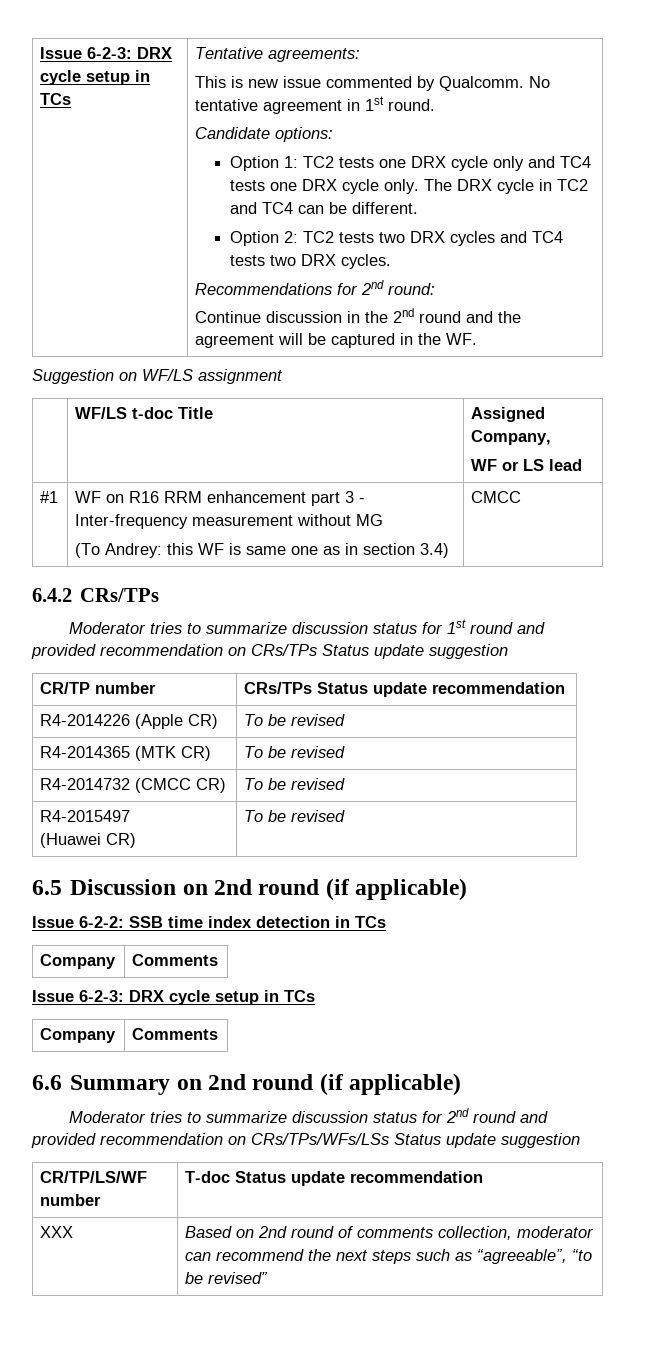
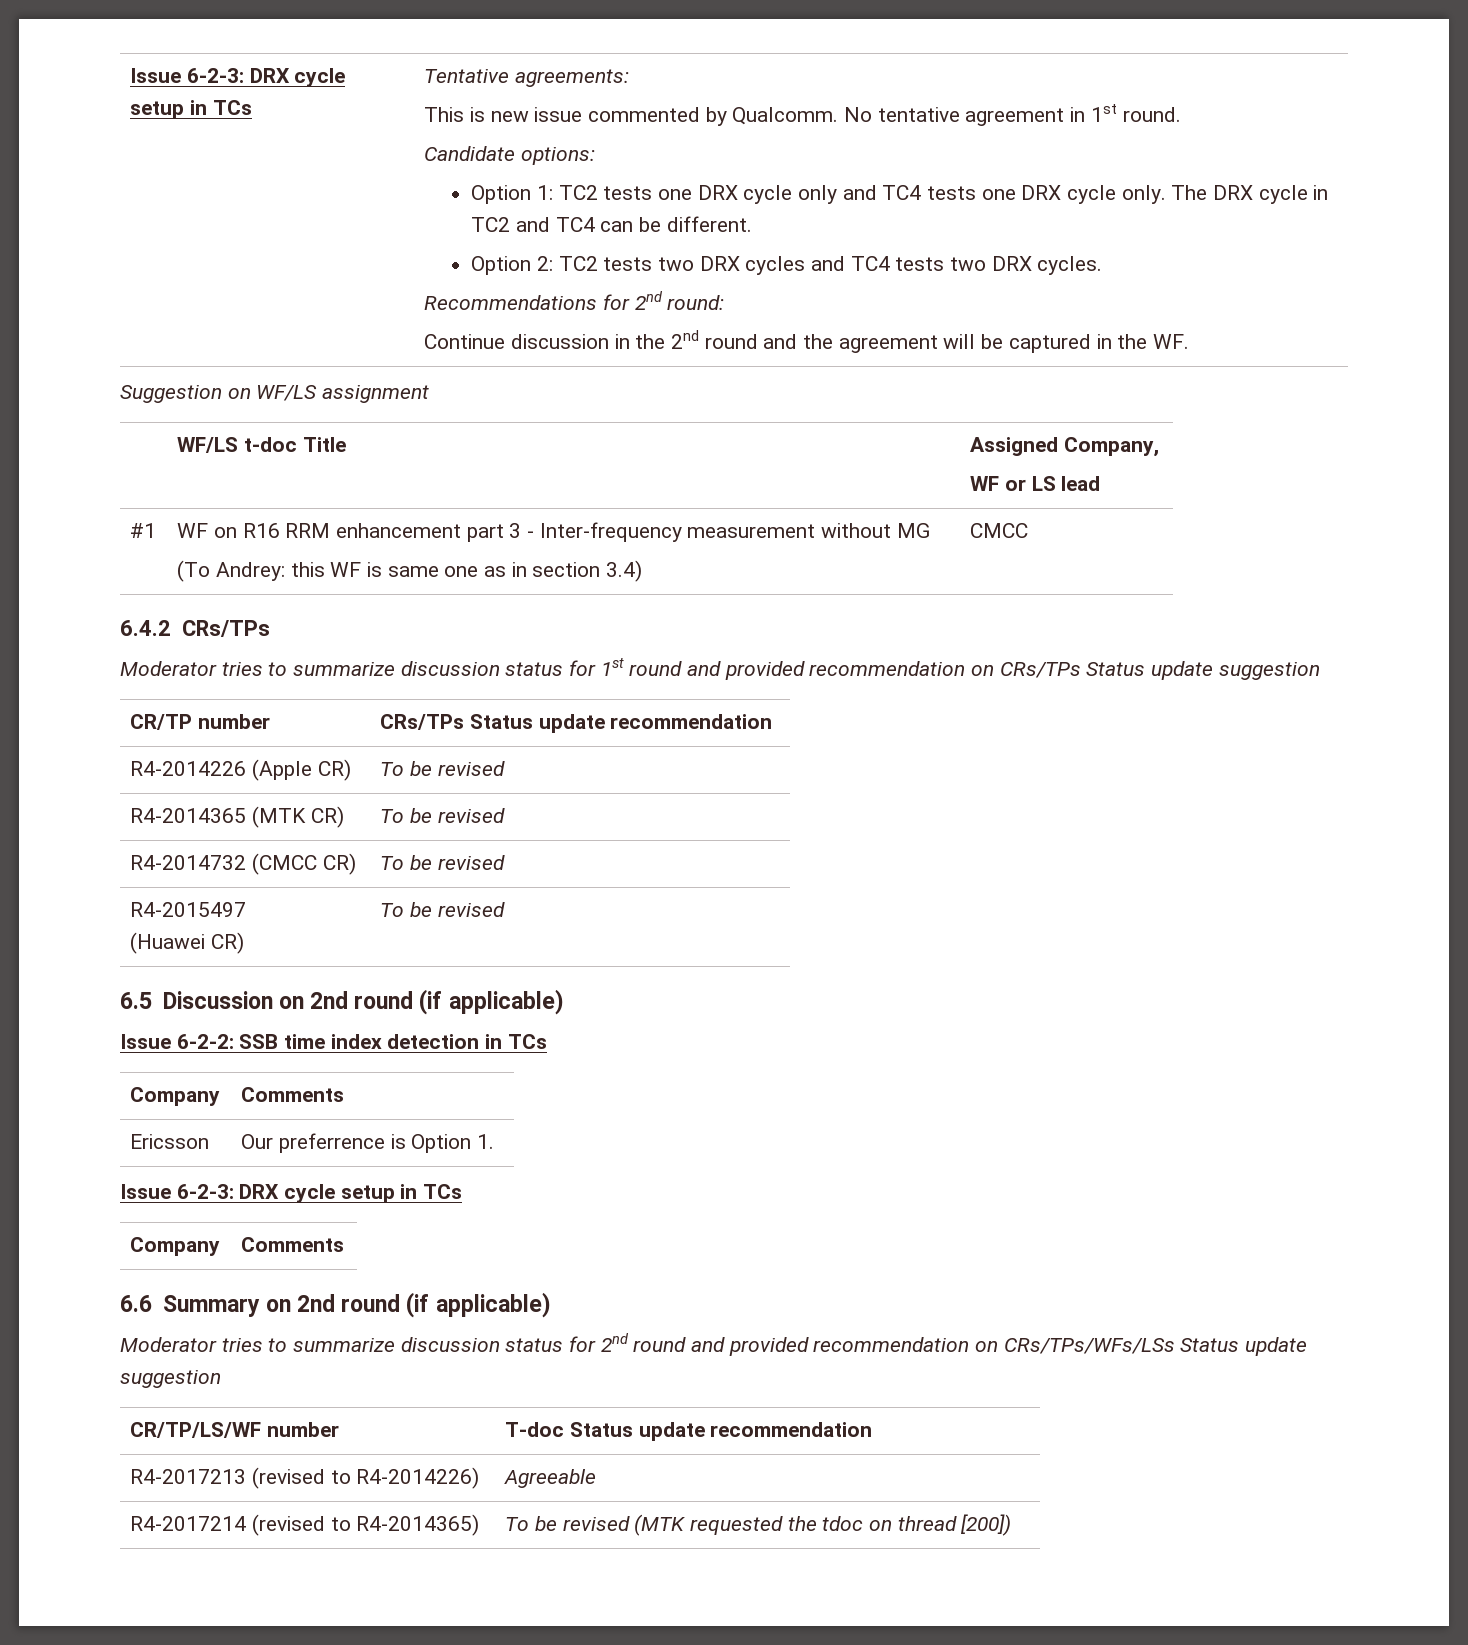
+ Ericsson | Our preferrence is Option 1.
- XXX | Based on 2nd round of comments collection, moderator can recommend the next steps such as “agreeable”, “to be revised”
+ R4-2017213 (revised to R4-2014226) | Agreeable
+ R4-2017214 (revised to R4-2014365) | To be revised (MTK requested the tdoc on thread [200])

